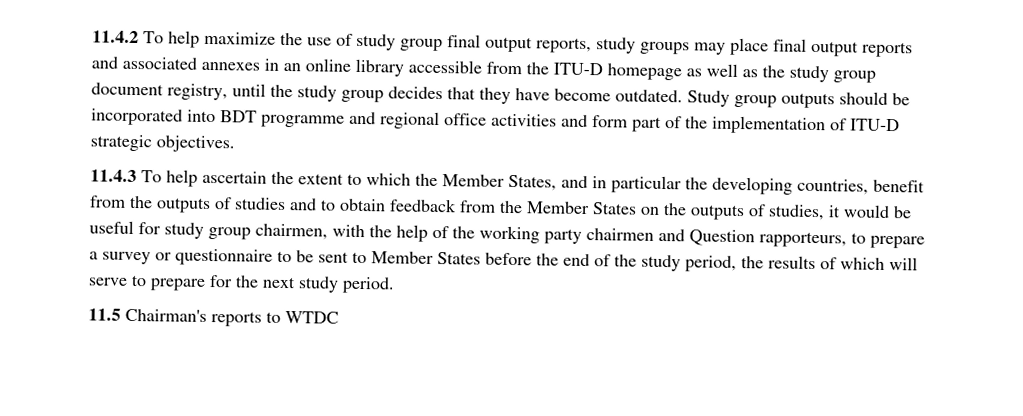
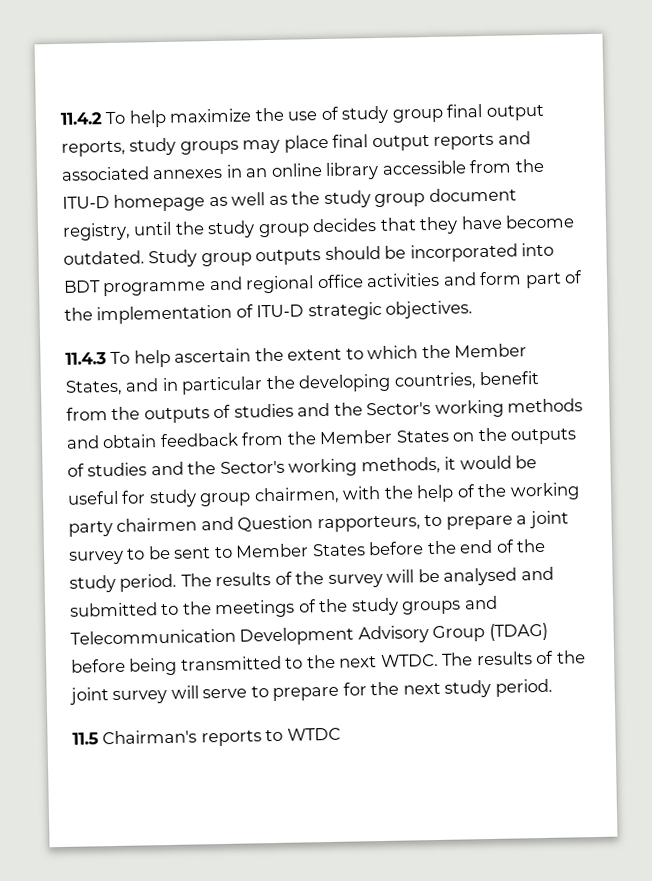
- 11.4.3 To help ascertain the extent to which the Member States, and in particular the developing countries, benefit from the outputs of studies and to obtain feedback from the Member States on the outputs of studies, it would be useful for study group chairmen, with the help of the working party chairmen and Question rapporteurs, to prepare a survey or questionnaire to be sent to Member States before the end of the study period, the results of which will serve to prepare for the next study period.
+ 11.4.3 To help ascertain the extent to which the Member States, and in particular the developing countries, benefit from the outputs of studies and the Sector's working methods and obtain feedback from the Member States on the outputs of studies and the Sector's working methods, it would be useful for study group chairmen, with the help of the working party chairmen and Question rapporteurs, to prepare a joint survey to be sent to Member States before the end of the study period. The results of the survey will be analysed and submitted to the meetings of the study groups and Telecommunication Development Advisory Group (TDAG) before being transmitted to the next WTDC. The results of the joint survey will serve to prepare for the next study period.

